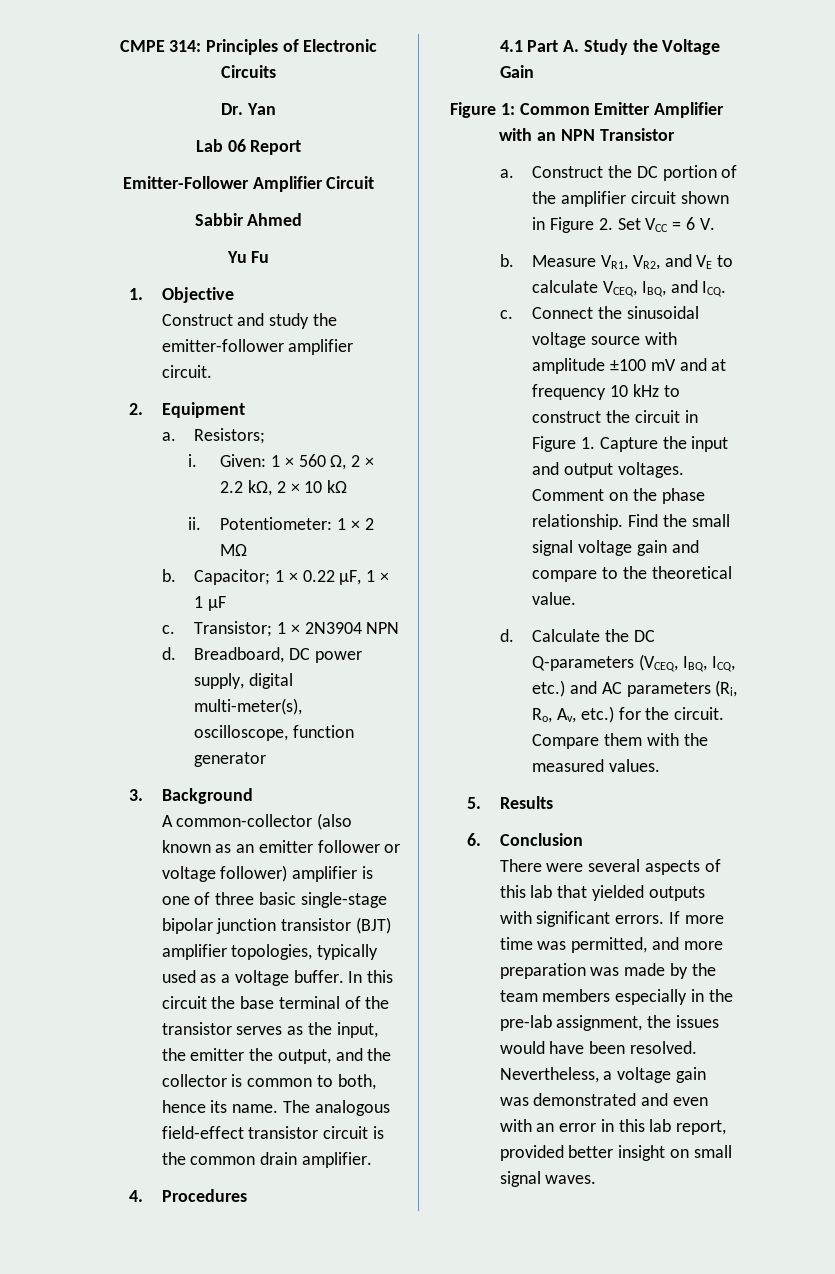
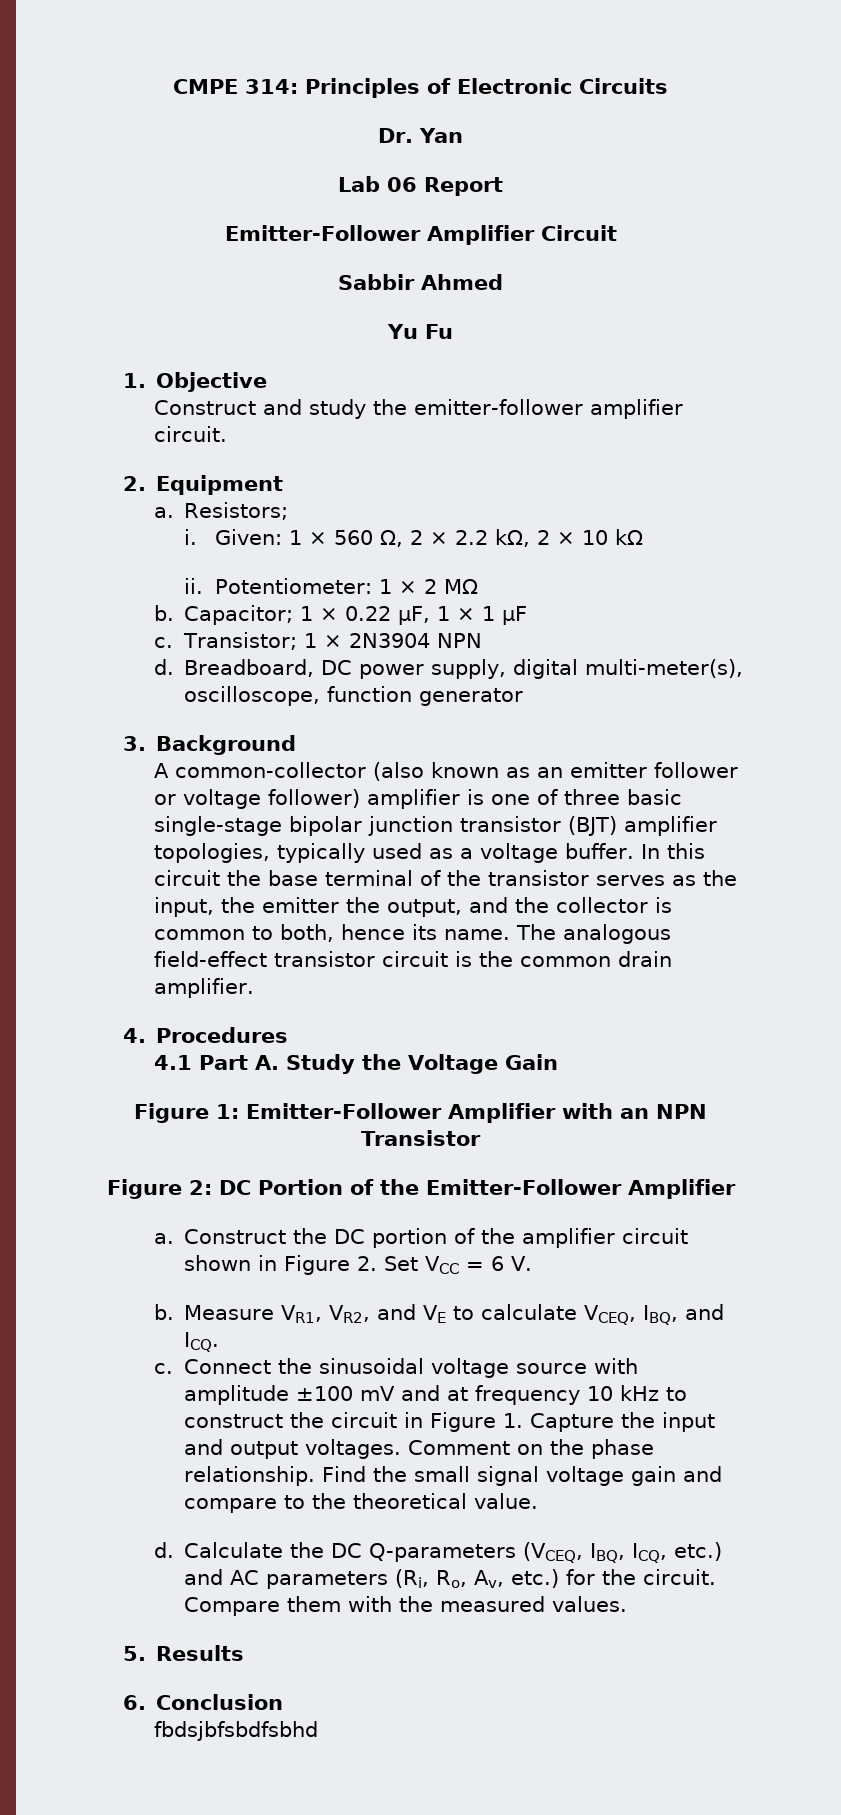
- Figure 1: Common Emitter Amplifier with an NPN Transistor
+ Figure 1: Emitter-Follower Amplifier with an NPN Transistor
+ Figure 2: DC Portion of the Emitter-Follower Amplifier
- There were several aspects of this lab that yielded outputs with significant errors. If more time was permitted, and more preparation was made by the team members especially in the pre-lab assignment, the issues would have been resolved. Nevertheless, a voltage gain was demonstrated and even with an error in this lab report, provided better insight on small signal waves.
+ fbdsjbfsbdfsbhd

